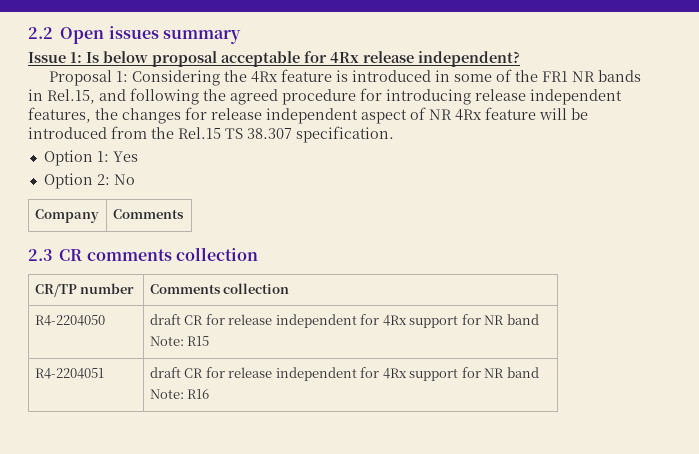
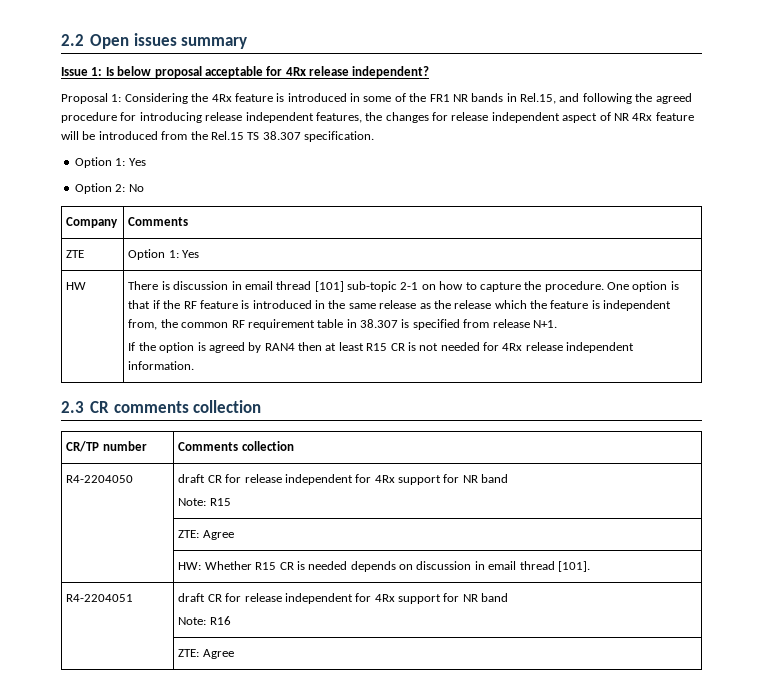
+ ZTE | Option 1: Yes
+ HW | There is discussion in email thread [101] sub-topic 2-1 on how to capture the procedure. One option is that if the RF feature is introduced in the same release as the release which the feature is independent from, the common RF requirement table in 38.307 is specified from release N+1.
+ If the option is agreed by RAN4 then at least R15 CR is not needed for 4Rx release independent information.
  R4-2204050 | draft CR for release independent for 4Rx support for NR band
  Note: R15
+ | ZTE: Agree
+ | HW: Whether R15 CR is needed depends on discussion in email thread [101].
  R4-2204051 | draft CR for release independent for 4Rx support for NR band
  Note: R16
+ | ZTE: Agree

